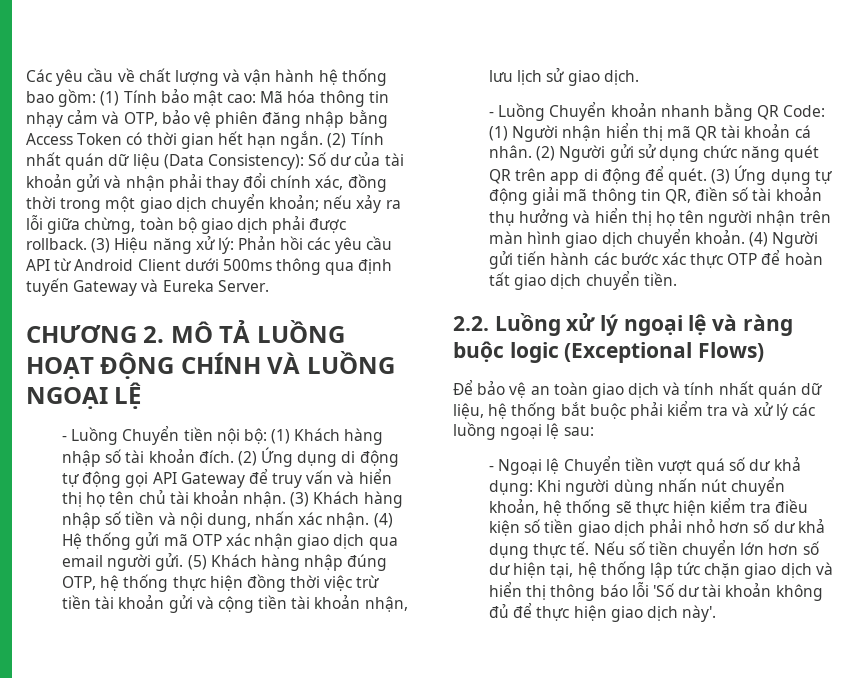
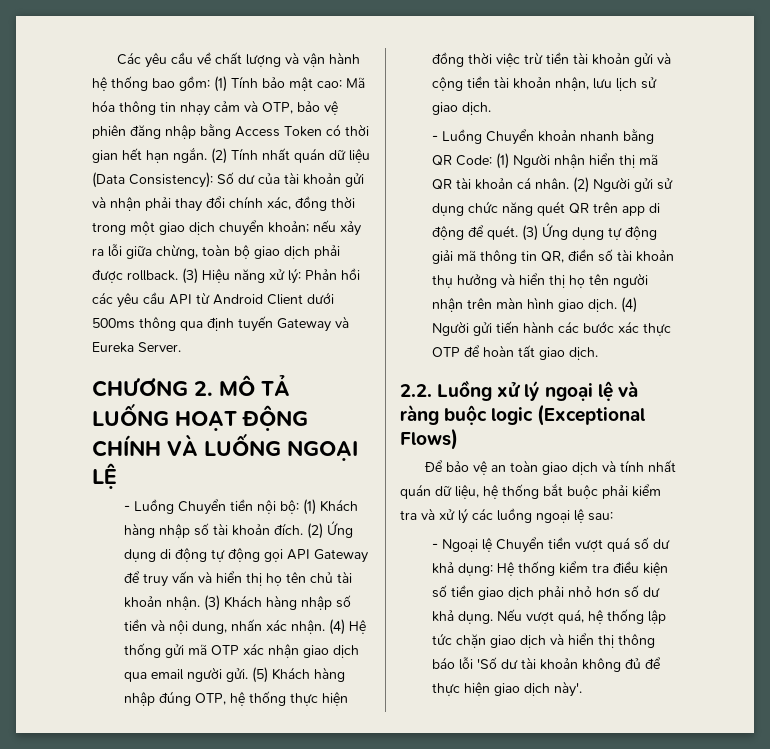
- CHƯƠNG 2. MÔ TẢ LUỒNG HOẠT ĐỘNG CHÍNH VÀ LUỒNG NGOẠI LỆ
+ CHƯƠNG 2. MÔ TẢ LUỐNG HOẠT ĐỘNG CHÍNH VÀ LUỐNG NGOẠI LỆ
- (3) Ứng dụng tự động giải mã thông tin QR, điền số tài khoản thụ hưởng và hiển thị họ tên người nhận trên màn hình giao dịch chuyển khoản.
+ (3) Ứng dụng tự động giải mã thông tin QR, điền số tài khoản thụ hưởng và hiển thị họ tên người nhận trên màn hình giao dịch.
- (4) Người gửi tiến hành các bước xác thực OTP để hoàn tất giao dịch chuyển tiền.
+ (4) Người gửi tiến hành các bước xác thực OTP để hoàn tất giao dịch.
- - Ngoại lệ Chuyển tiền vượt quá số dư khả dụng: Khi người dùng nhấn nút chuyển khoản, hệ thống sẽ thực hiện kiểm tra điều kiện số tiền giao dịch phải nhỏ hơn số dư khả dụng thực tế. Nếu số tiền chuyển lớn hơn số dư hiện tại, hệ thống lập tức chặn giao dịch và hiển thị thông báo lỗi 'Số dư tài khoản không đủ để thực hiện giao dịch này'.
+ - Ngoại lệ Chuyển tiền vượt quá số dư khả dụng: Hệ thống kiểm tra điều kiện số tiền giao dịch phải nhỏ hơn số dư khả dụng. Nếu vượt quá, hệ thống lập tức chặn giao dịch và hiển thị thông báo lỗi 'Số dư tài khoản không đủ để thực hiện giao dịch này'.

